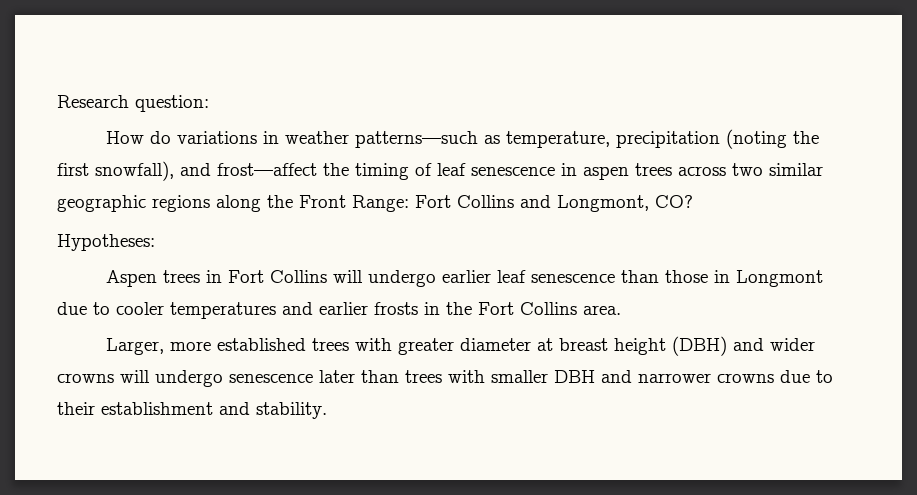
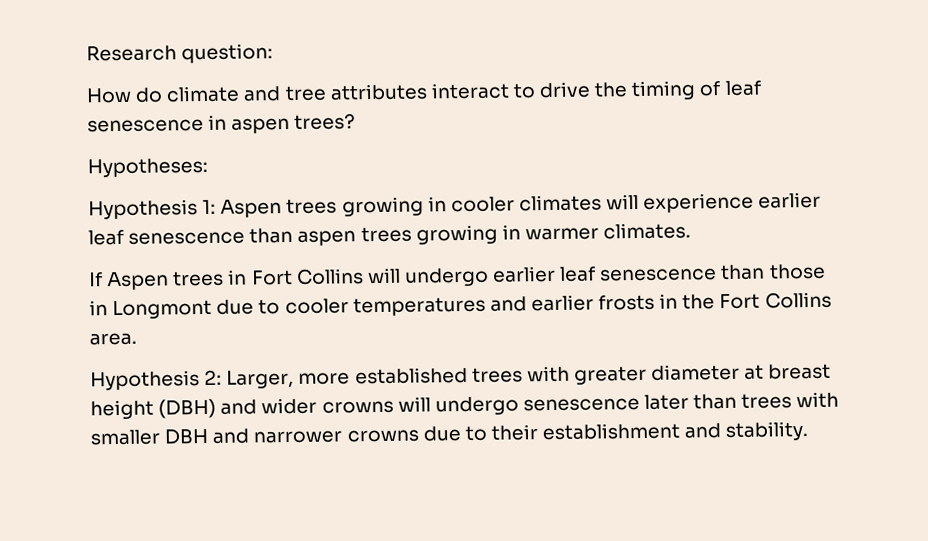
- How do variations in weather patterns—such as temperature, precipitation (noting the first snowfall), and frost—affect the timing of leaf senescence in aspen trees across two similar geographic regions along the Front Range: Fort Collins and Longmont, CO?
+ How do climate and tree attributes interact to drive the timing of leaf senescence in aspen trees?
  Hypotheses:
- Aspen trees in Fort Collins will undergo earlier leaf senescence than those in Longmont due to cooler temperatures and earlier frosts in the Fort Collins area.
+ Hypothesis 1: Aspen trees growing in cooler climates will experience earlier leaf senescence than aspen trees growing in warmer climates.
+ If Aspen trees in Fort Collins will undergo earlier leaf senescence than those in Longmont due to cooler temperatures and earlier frosts in the Fort Collins area.
- Larger, more established trees with greater diameter at breast height (DBH) and wider crowns will undergo senescence later than trees with smaller DBH and narrower crowns due to their establishment and stability.
+ Hypothesis 2: Larger, more established trees with greater diameter at breast height (DBH) and wider crowns will undergo senescence later than trees with smaller DBH and narrower crowns due to their establishment and stability.

